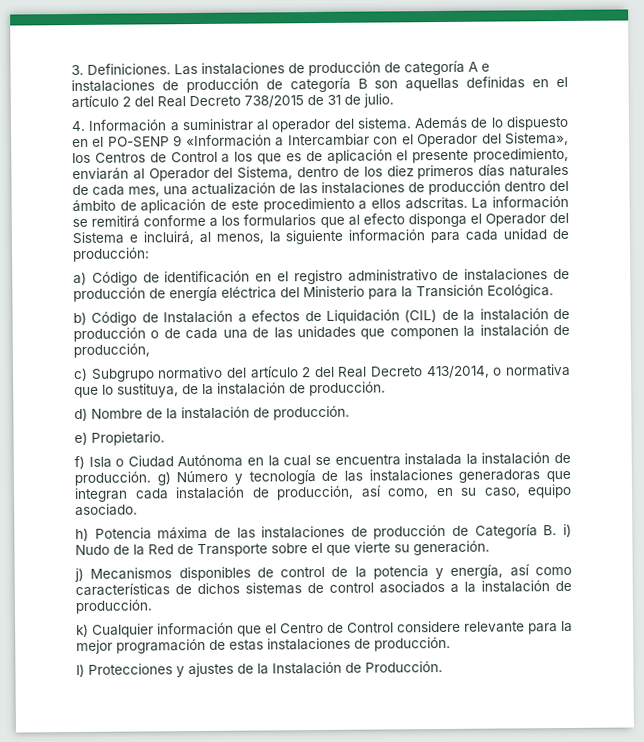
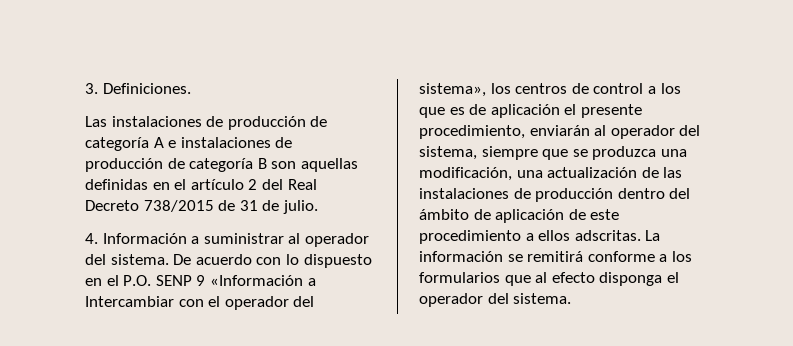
- 3. Definiciones. Las instalaciones de producción de categoría A e instalaciones de producción de categoría B son aquellas definidas en el artículo 2 del Real Decreto 738/2015 de 31 de julio.
+ 3. Definiciones.
+ Las instalaciones de producción de categoría A e instalaciones de producción de categoría B son aquellas definidas en el artículo 2 del Real Decreto 738/2015 de 31 de julio.
- Además de lo dispuesto en el PO-SENP 9 «Información a Intercambiar con el Operador del Sistema», los Centros de Control a los que es de aplicación el presente procedimiento, enviarán al Operador del Sistema, dentro de los diez primeros días naturales de cada mes, una actualización de las instalaciones de producción dentro del ámbito de aplicación de este procedimiento a ellos adscritas.
+ De acuerdo con lo dispuesto en el P.O. SENP 9 «Información a Intercambiar con el operador del sistema», los centros de control a los que es de aplicación el presente procedimiento, enviarán al operador del sistema, siempre que se produzca una modificación, una actualización de las instalaciones de producción dentro del ámbito de aplicación de este procedimiento a ellos adscritas.
- La información se remitirá conforme a los formularios que al efecto disponga el Operador del Sistema e incluirá, al menos, la siguiente información para cada unidad de producción:
- a) Código de identificación en el registro administrativo de instalaciones de producción de energía eléctrica del Ministerio para la Transición Ecológica.
- b) Código de Instalación a efectos de Liquidación (CIL) de la instalación de producción o de cada una de las unidades que componen la instalación de producción,
- c) Subgrupo normativo del artículo 2 del Real Decreto 413/2014, o normativa que lo sustituya, de la instalación de producción.
- d) Nombre de la instalación de producción.
- e) Propietario.
- f) Isla o Ciudad Autónoma en la cual se encuentra instalada la instalación de producción. g) Número y tecnología de las instalaciones generadoras que integran cada instalación de producción, así como, en su caso, equipo asociado.
- h) Potencia máxima de las instalaciones de producción de Categoría B. i) Nudo de la Red de Transporte sobre el que vierte su generación.
- j) Mecanismos disponibles de control de la potencia y energía, así como características de dichos sistemas de control asociados a la instalación de producción.
- k) Cualquier información que el Centro de Control considere relevante para la mejor programación de estas instalaciones de producción.
- l) Protecciones y ajustes de la Instalación de Producción.
+ La información se remitirá conforme a los formularios que al efecto disponga el operador del sistema.

